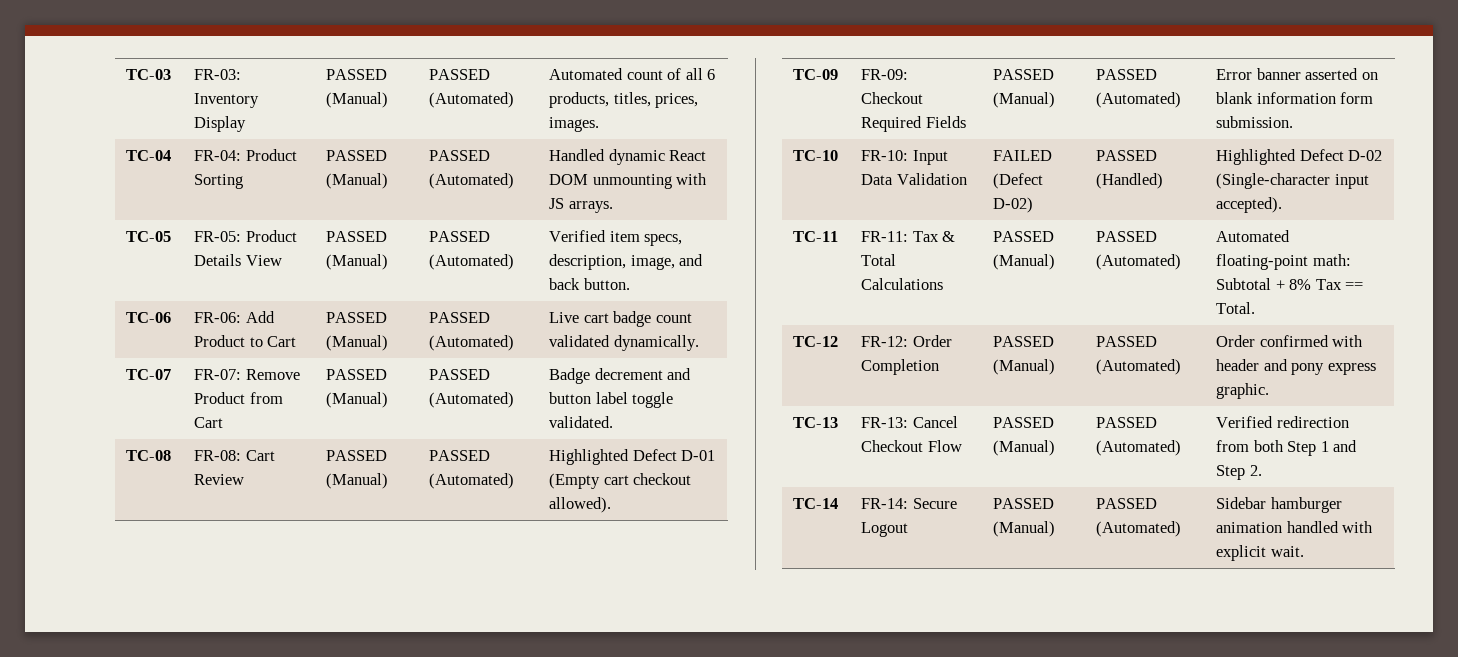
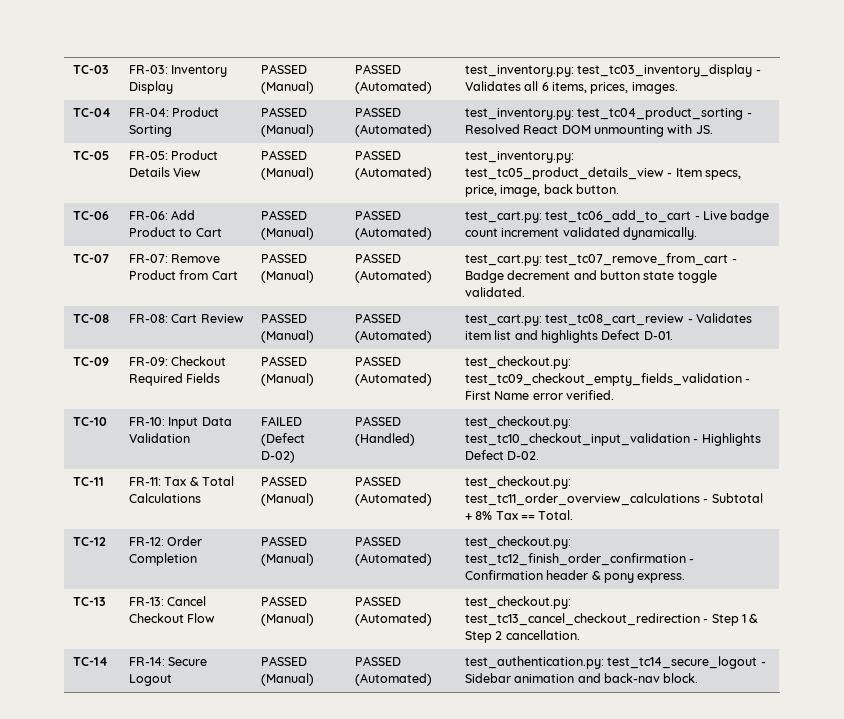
- TC-03 | FR-03: Inventory Display | PASSED (Manual) | PASSED (Automated) | Automated count of all 6 products, titles, prices, images.
+ TC-03 | FR-03: Inventory Display | PASSED (Manual) | PASSED (Automated) | test_inventory.py: test_tc03_inventory_display - Validates all 6 items, prices, images.
- TC-04 | FR-04: Product Sorting | PASSED (Manual) | PASSED (Automated) | Handled dynamic React DOM unmounting with JS arrays.
+ TC-04 | FR-04: Product Sorting | PASSED (Manual) | PASSED (Automated) | test_inventory.py: test_tc04_product_sorting - Resolved React DOM unmounting with JS.
- TC-05 | FR-05: Product Details View | PASSED (Manual) | PASSED (Automated) | Verified item specs, description, image, and back button.
+ TC-05 | FR-05: Product Details View | PASSED (Manual) | PASSED (Automated) | test_inventory.py: test_tc05_product_details_view - Item specs, price, image, back button.
- TC-06 | FR-06: Add Product to Cart | PASSED (Manual) | PASSED (Automated) | Live cart badge count validated dynamically.
+ TC-06 | FR-06: Add Product to Cart | PASSED (Manual) | PASSED (Automated) | test_cart.py: test_tc06_add_to_cart - Live badge count increment validated dynamically.
- TC-07 | FR-07: Remove Product from Cart | PASSED (Manual) | PASSED (Automated) | Badge decrement and button label toggle validated.
+ TC-07 | FR-07: Remove Product from Cart | PASSED (Manual) | PASSED (Automated) | test_cart.py: test_tc07_remove_from_cart - Badge decrement and button state toggle validated.
- TC-08 | FR-08: Cart Review | PASSED (Manual) | PASSED (Automated) | Highlighted Defect D-01 (Empty cart checkout allowed).
+ TC-08 | FR-08: Cart Review | PASSED (Manual) | PASSED (Automated) | test_cart.py: test_tc08_cart_review - Validates item list and highlights Defect D-01.
- TC-09 | FR-09: Checkout Required Fields | PASSED (Manual) | PASSED (Automated) | Error banner asserted on blank information form submission.
+ TC-09 | FR-09: Checkout Required Fields | PASSED (Manual) | PASSED (Automated) | test_checkout.py: test_tc09_checkout_empty_fields_validation - First Name error verified.
- TC-10 | FR-10: Input Data Validation | FAILED (Defect D-02) | PASSED (Handled) | Highlighted Defect D-02 (Single-character input accepted).
+ TC-10 | FR-10: Input Data Validation | FAILED (Defect D-02) | PASSED (Handled) | test_checkout.py: test_tc10_checkout_input_validation - Highlights Defect D-02.
- TC-11 | FR-11: Tax & Total Calculations | PASSED (Manual) | PASSED (Automated) | Automated floating-point math: Subtotal + 8% Tax == Total.
+ TC-11 | FR-11: Tax & Total Calculations | PASSED (Manual) | PASSED (Automated) | test_checkout.py: test_tc11_order_overview_calculations - Subtotal + 8% Tax == Total.
- TC-12 | FR-12: Order Completion | PASSED (Manual) | PASSED (Automated) | Order confirmed with header and pony express graphic.
+ TC-12 | FR-12: Order Completion | PASSED (Manual) | PASSED (Automated) | test_checkout.py: test_tc12_finish_order_confirmation - Confirmation header & pony express.
- TC-13 | FR-13: Cancel Checkout Flow | PASSED (Manual) | PASSED (Automated) | Verified redirection from both Step 1 and Step 2.
+ TC-13 | FR-13: Cancel Checkout Flow | PASSED (Manual) | PASSED (Automated) | test_checkout.py: test_tc13_cancel_checkout_redirection - Step 1 & Step 2 cancellation.
- TC-14 | FR-14: Secure Logout | PASSED (Manual) | PASSED (Automated) | Sidebar hamburger animation handled with explicit wait.
+ TC-14 | FR-14: Secure Logout | PASSED (Manual) | PASSED (Automated) | test_authentication.py: test_tc14_secure_logout - Sidebar animation and back-nav block.

